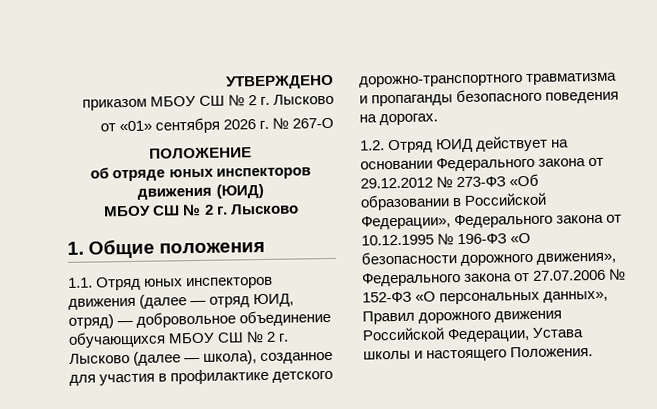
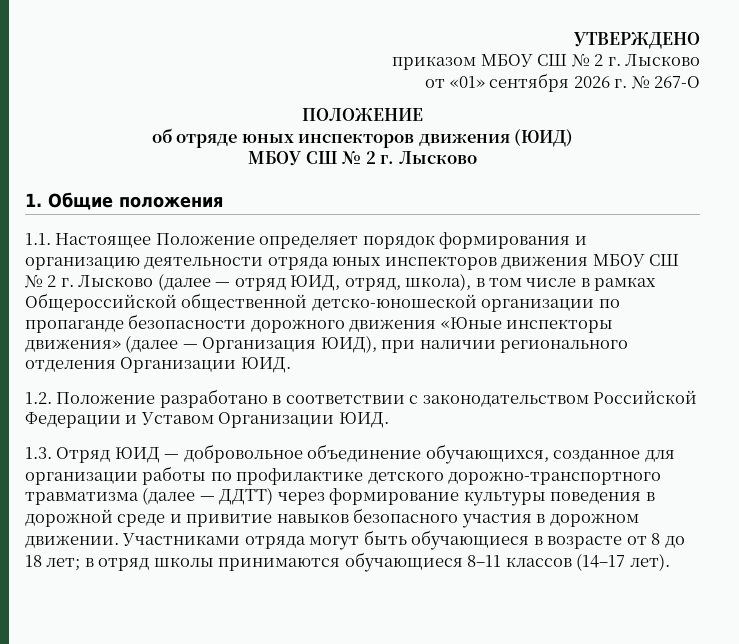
- 1.1. Отряд юных инспекторов движения (далее — отряд ЮИД, отряд) — добровольное объединение обучающихся МБОУ СШ № 2 г. Лысково (далее — школа), созданное для участия в профилактике детского дорожно-транспортного травматизма и пропаганды безопасного поведения на дорогах.
- 1.2. Отряд ЮИД действует на основании Федерального закона от 29.12.2012 № 273-ФЗ «Об образовании в Российской Федерации», Федерального закона от 10.12.1995 № 196-ФЗ «О безопасности дорожного движения», Федерального закона от 27.07.2006 № 152-ФЗ «О персональных данных», Правил дорожного движения Российской Федерации, Устава школы и настоящего Положения.
+ 1.1. Настоящее Положение определяет порядок формирования и организацию деятельности отряда юных инспекторов движения МБОУ СШ № 2 г. Лысково (далее — отряд ЮИД, отряд, школа), в том числе в рамках Общероссийской общественной детско-юношеской организации по пропаганде безопасности дорожного движения «Юные инспекторы движения» (далее — Организация ЮИД), при наличии регионального отделения Организации ЮИД.
+ 1.2. Положение разработано в соответствии с законодательством Российской Федерации и Уставом Организации ЮИД.
+ 1.3. Отряд ЮИД — добровольное объединение обучающихся, созданное для организации работы по профилактике детского дорожно-транспортного травматизма (далее — ДДТТ) через формирование культуры поведения в дорожной среде и привитие навыков безопасного участия в дорожном движении. Участниками отряда могут быть обучающиеся в возрасте от 8 до 18 лет; в отряд школы принимаются обучающиеся 8–11 классов (14–17 лет).

